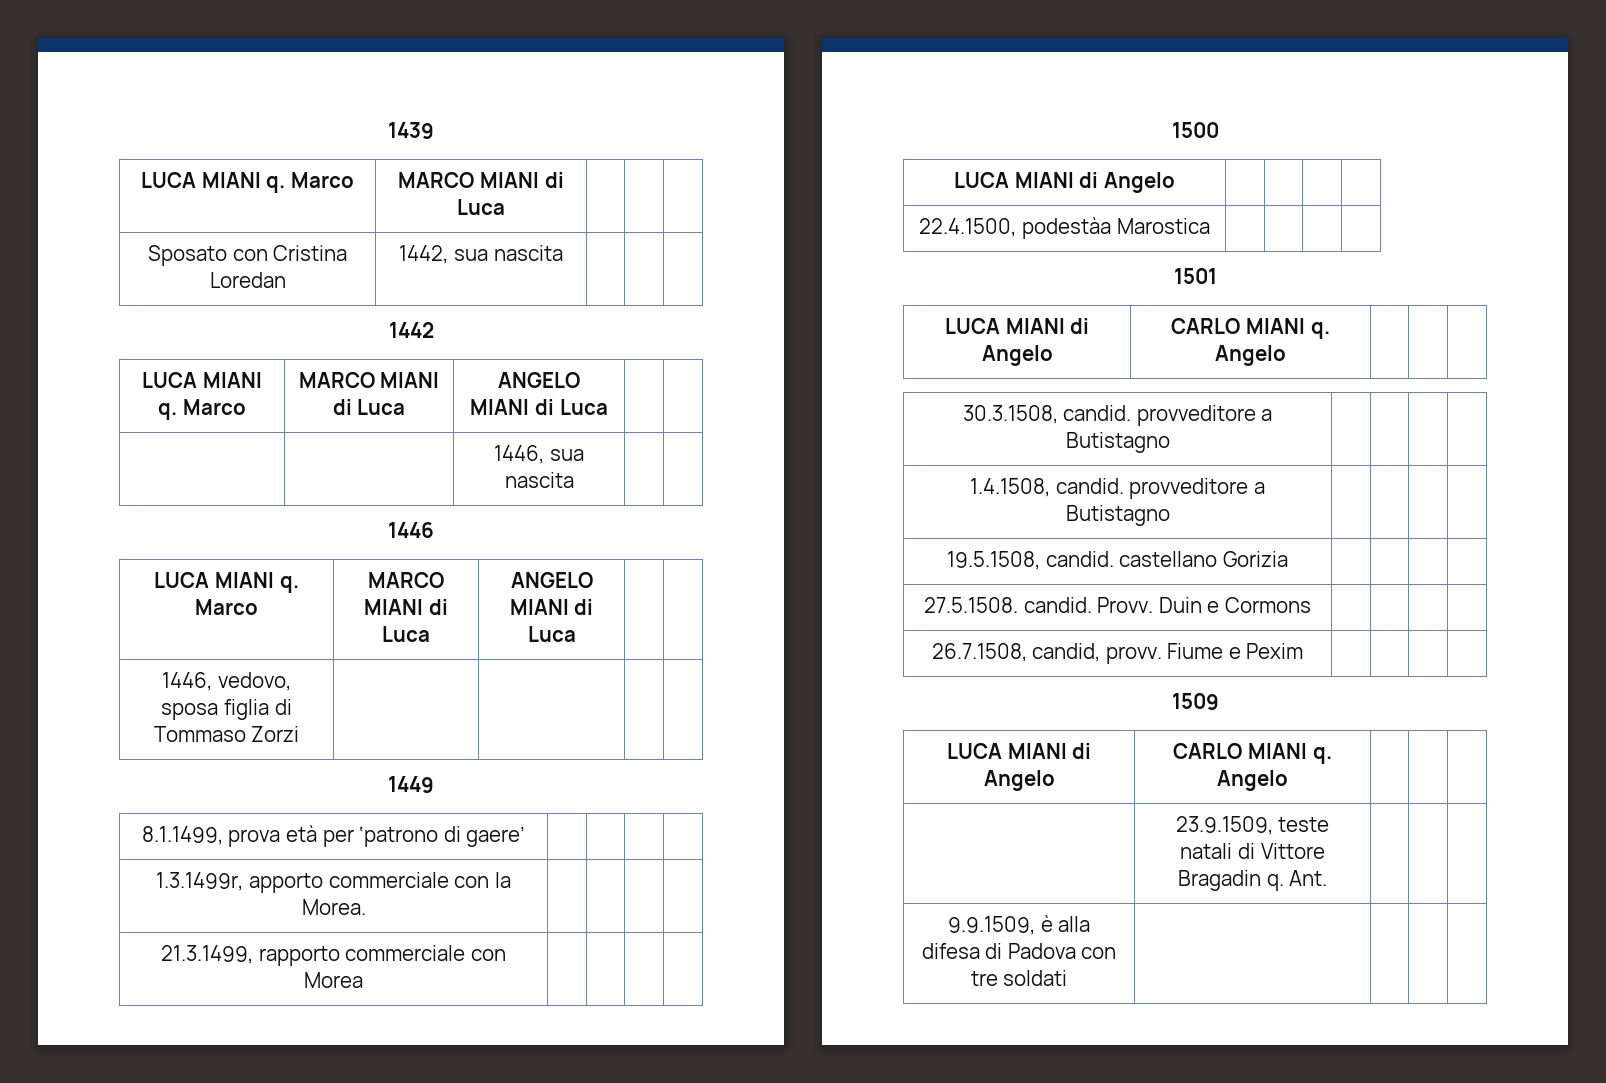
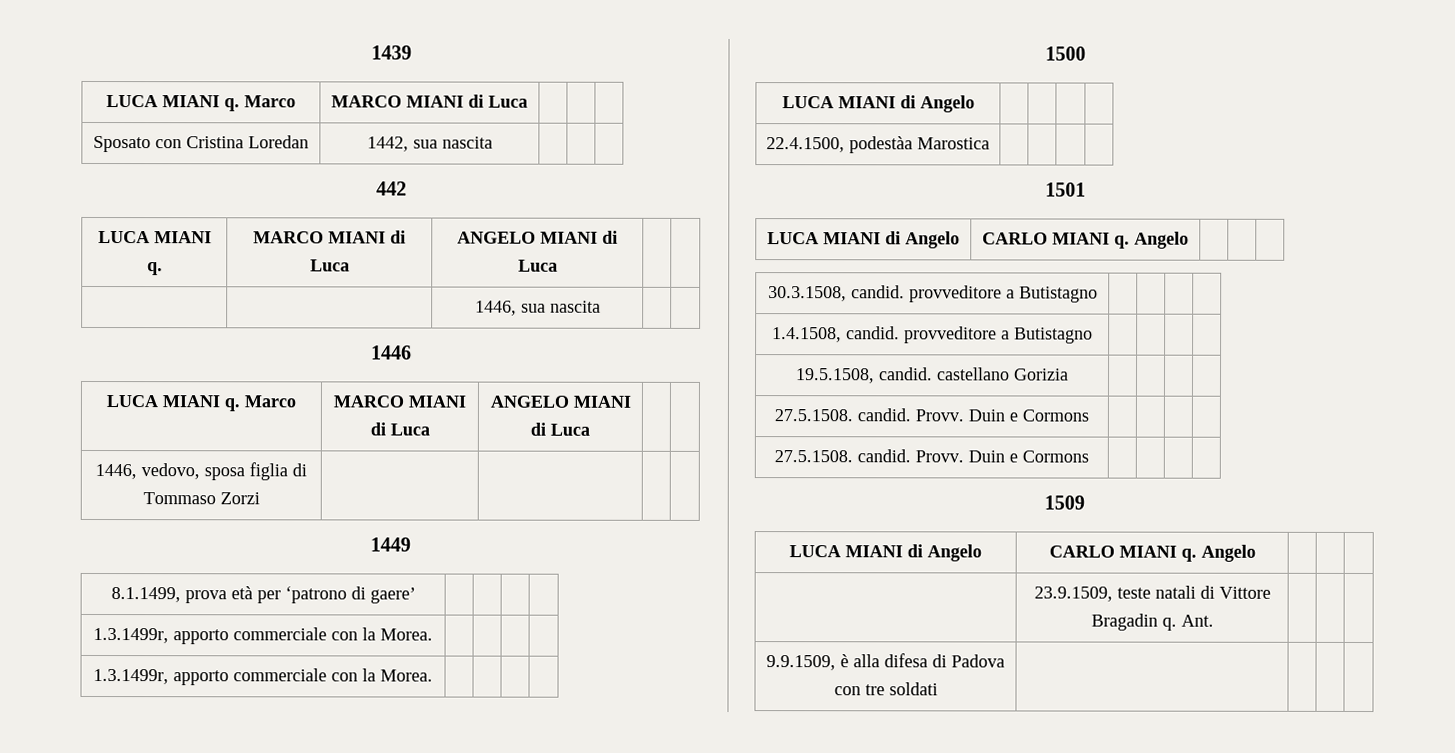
- 1442
- LUCA MIANI q. Marco | MARCO MIANI di Luca | ANGELO MIANI di Luca | |
+ 442
+ LUCA MIANI q. | MARCO MIANI di Luca | ANGELO MIANI di Luca | |
  8.1.1499, prova età per ‘patrono di gaere’ | | | |
  1.3.1499r, apporto commerciale con la Morea. | | | |
- 21.3.1499, rapporto commerciale con Morea | | | |
+ 1.3.1499r, apporto commerciale con la Morea. | | | |
  19.5.1508, candid. castellano Gorizia | | | |
  27.5.1508. candid. Provv. Duin e Cormons | | | |
- 26.7.1508, candid, provv. Fiume e Pexim | | | |
+ 27.5.1508. candid. Provv. Duin e Cormons | | | |

